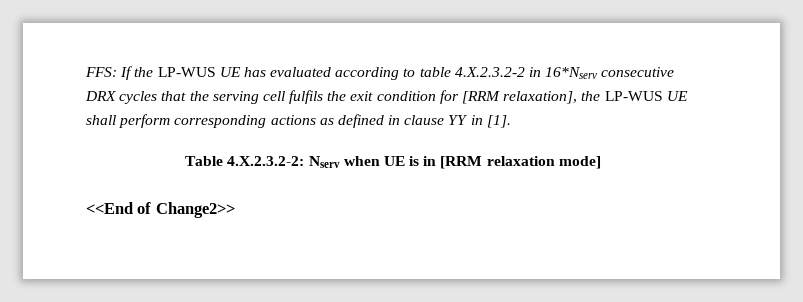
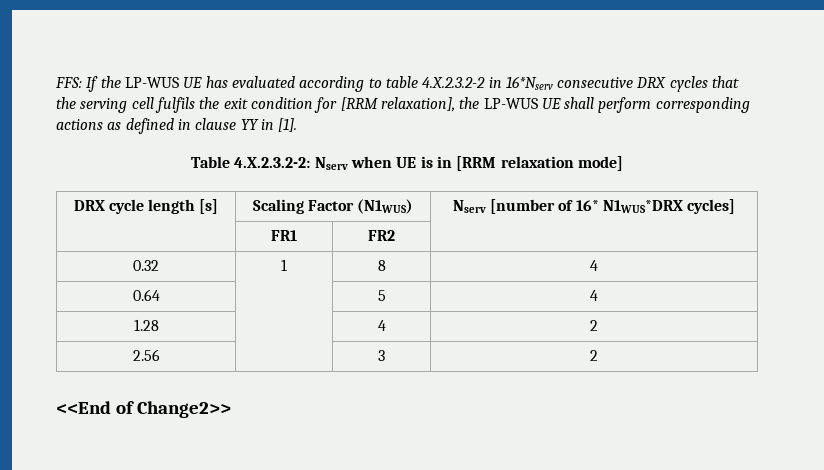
+ DRX cycle length [s] | Scaling Factor (N1WUS) | Nserv [number of 16* N1WUS*DRX cycles]
+ | FR1 | FR2 |
+ 0.32 | 1 | 8 | 4
+ 0.64 | | 5 | 4
+ 1.28 | | 4 | 2
+ 2.56 | | 3 | 2

